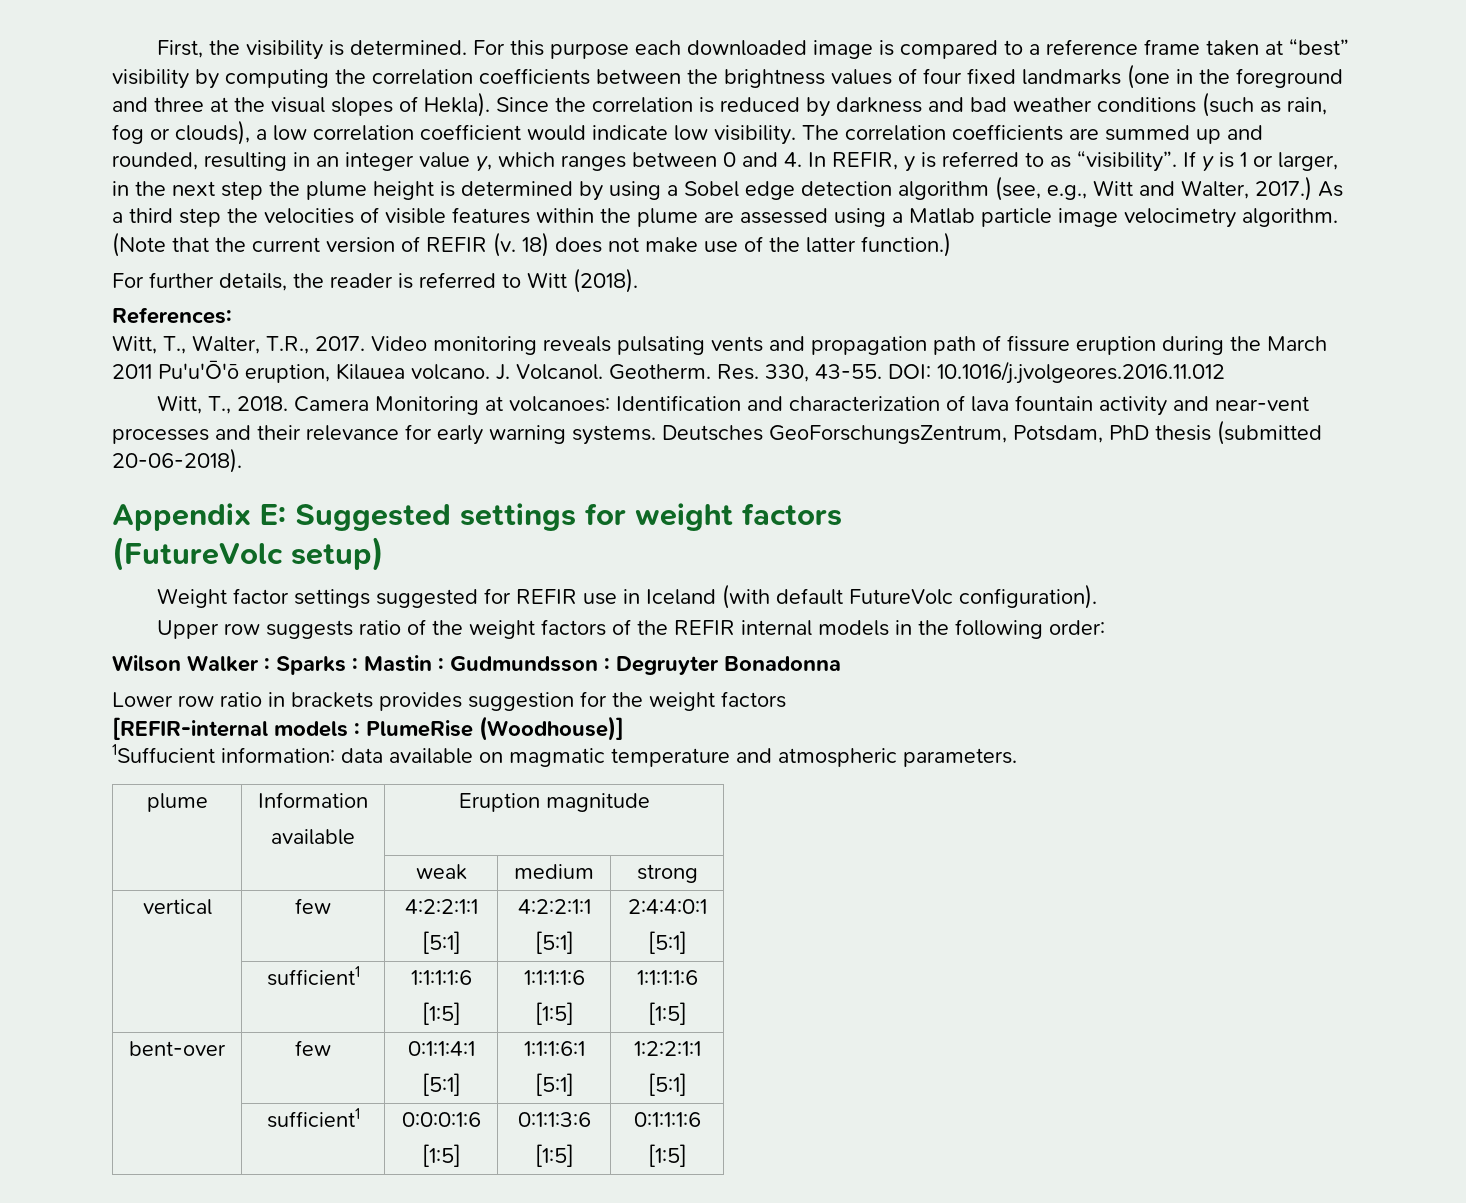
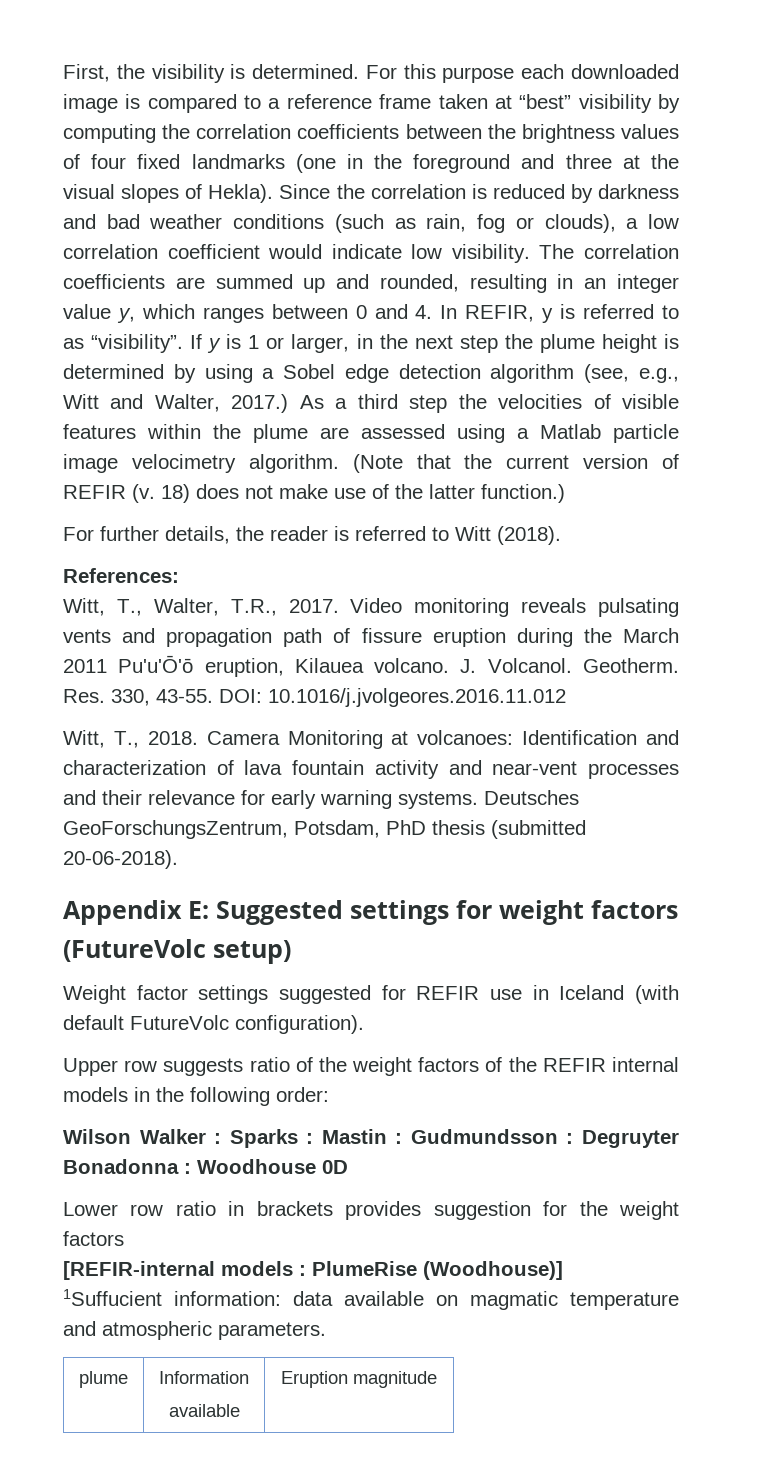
- Wilson Walker : Sparks : Mastin : Gudmundsson : Degruyter Bonadonna
+ Wilson Walker : Sparks : Mastin : Gudmundsson : Degruyter Bonadonna : Woodhouse 0D
- | | weak | medium | strong
- vertical | few | 4:2:2:1:1
- [5:1] | 4:2:2:1:1
- [5:1] | 2:4:4:0:1
- [5:1]
- | sufficient1 | 1:1:1:1:6
- [1:5] | 1:1:1:1:6
- [1:5] | 1:1:1:1:6
- [1:5]
- bent-over | few | 0:1:1:4:1
- [5:1] | 1:1:1:6:1
- [5:1] | 1:2:2:1:1
- [5:1]
- | sufficient1 | 0:0:0:1:6
- [1:5] | 0:1:1:3:6
- [1:5] | 0:1:1:1:6
- [1:5]

